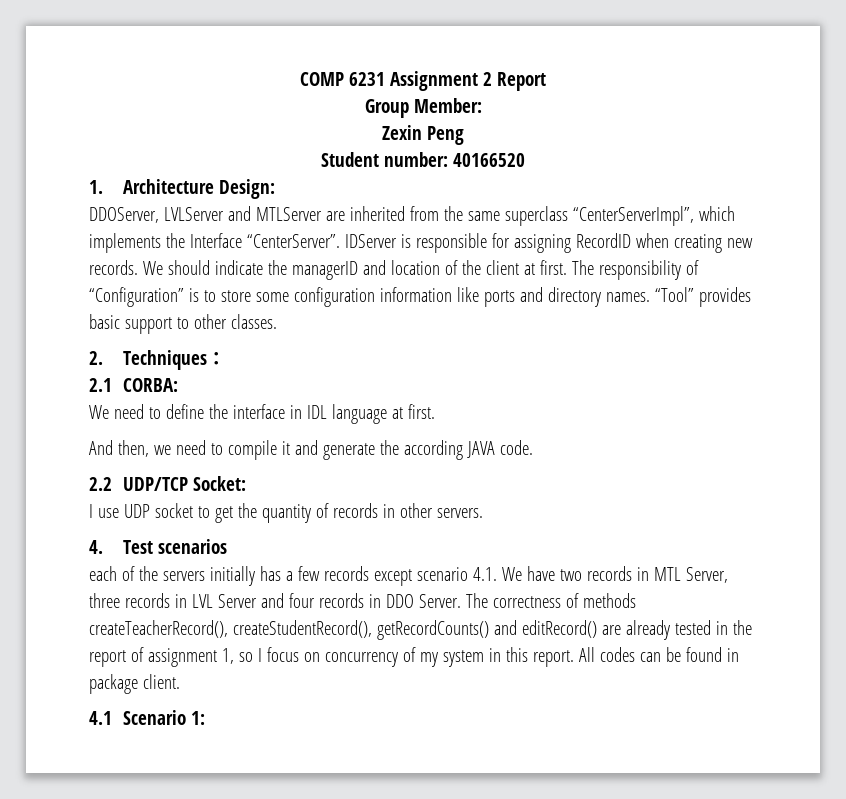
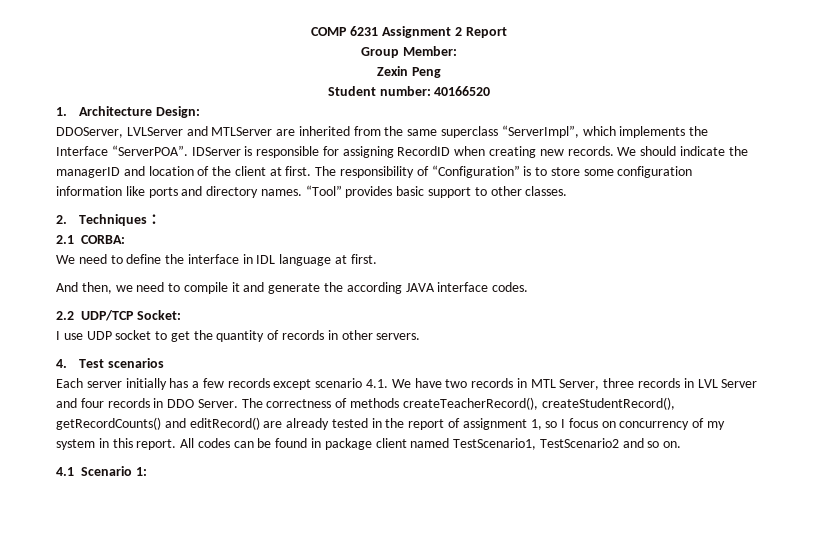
- DDOServer, LVLServer and MTLServer are inherited from the same superclass “CenterServerImpl”, which implements the Interface “CenterServer”.
+ DDOServer, LVLServer and MTLServer are inherited from the same superclass “ServerImpl”, which implements the Interface “ServerPOA”.
- And then, we need to compile it and generate the according JAVA code.
+ And then, we need to compile it and generate the according JAVA interface codes.
- each of the servers initially has a few records except scenario 4.1. We have two records in MTL Server, three records in LVL Server and four records in DDO Server.
+ Each server initially has a few records except scenario 4.1. We have two records in MTL Server, three records in LVL Server and four records in DDO Server.
- All codes can be found in package client.
+ All codes can be found in package client named TestScenario1, TestScenario2 and so on.

